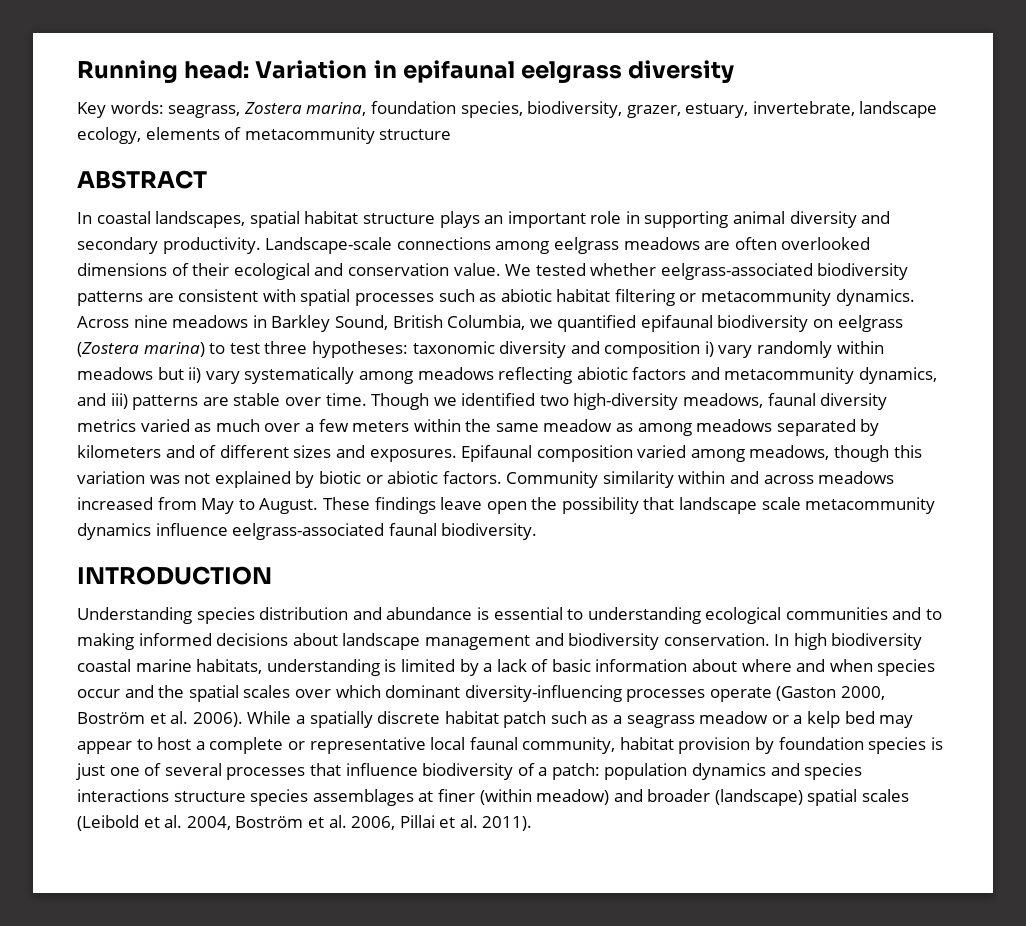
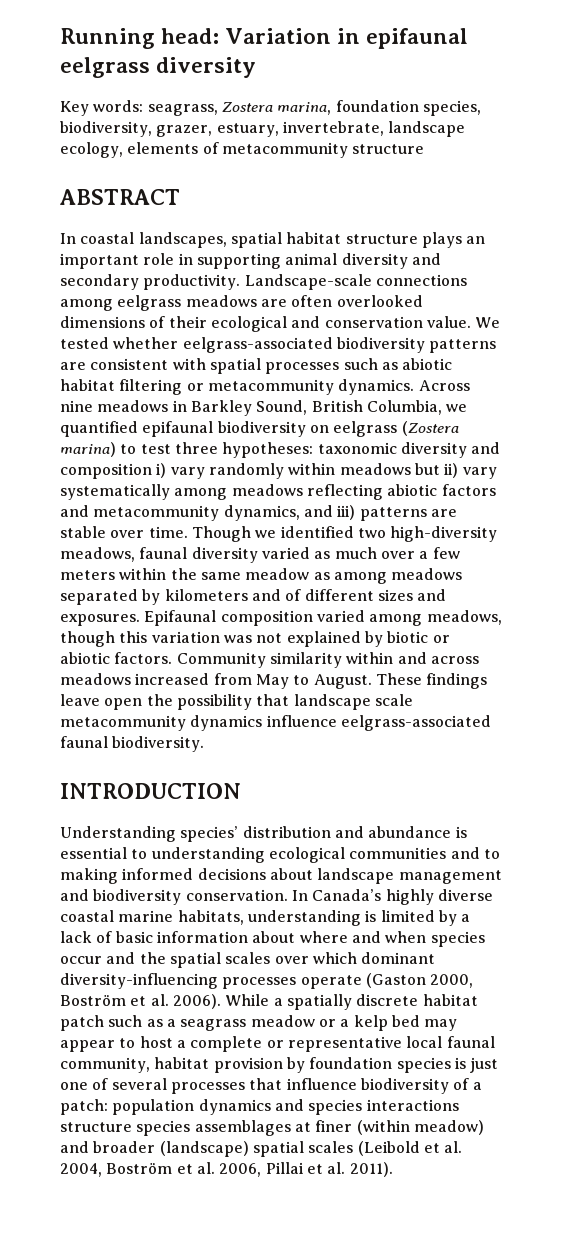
- Though we identified two high-diversity meadows, faunal diversity metrics varied as much over a few meters within the same meadow as among meadows separated by kilometers and of different sizes and exposures.
+ Though we identified two high-diversity meadows, faunal diversity varied as much over a few meters within the same meadow as among meadows separated by kilometers and of different sizes and exposures.
- Understanding species distribution and abundance is essential to understanding ecological communities and to making informed decisions about landscape management and biodiversity conservation.
+ Understanding species’ distribution and abundance is essential to understanding ecological communities and to making informed decisions about landscape management and biodiversity conservation.
- In high biodiversity coastal marine habitats, understanding is limited by a lack of basic information about where and when species occur and the spatial scales over which dominant diversity-influencing processes operate (Gaston 2000, Boström et al. 2006).
+ In Canada’s highly diverse coastal marine habitats, understanding is limited by a lack of basic information about where and when species occur and the spatial scales over which dominant diversity-influencing processes operate (Gaston 2000, Boström et al. 2006).

